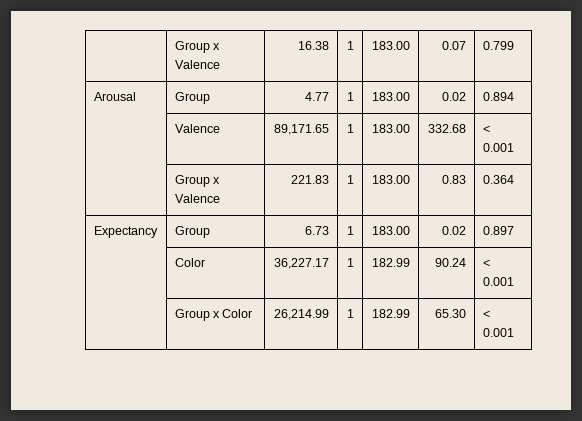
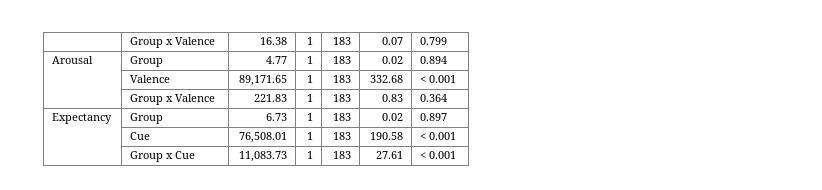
- | Group x Valence | 16.38 | 1 | 183.00 | 0.07 | 0.799
+ | Group x Valence | 16.38 | 1 | 183 | 0.07 | 0.799
- Arousal | Group | 4.77 | 1 | 183.00 | 0.02 | 0.894
+ Arousal | Group | 4.77 | 1 | 183 | 0.02 | 0.894
- | Valence | 89,171.65 | 1 | 183.00 | 332.68 | < 0.001
+ | Valence | 89,171.65 | 1 | 183 | 332.68 | < 0.001
- | Group x Valence | 221.83 | 1 | 183.00 | 0.83 | 0.364
+ | Group x Valence | 221.83 | 1 | 183 | 0.83 | 0.364
- Expectancy | Group | 6.73 | 1 | 183.00 | 0.02 | 0.897
+ Expectancy | Group | 6.73 | 1 | 183 | 0.02 | 0.897
- | Color | 36,227.17 | 1 | 182.99 | 90.24 | < 0.001
- | Group x Color | 26,214.99 | 1 | 182.99 | 65.30 | < 0.001
+ | Cue | 76,508.01 | 1 | 183 | 190.58 | < 0.001
+ | Group x Cue | 11,083.73 | 1 | 183 | 27.61 | < 0.001

